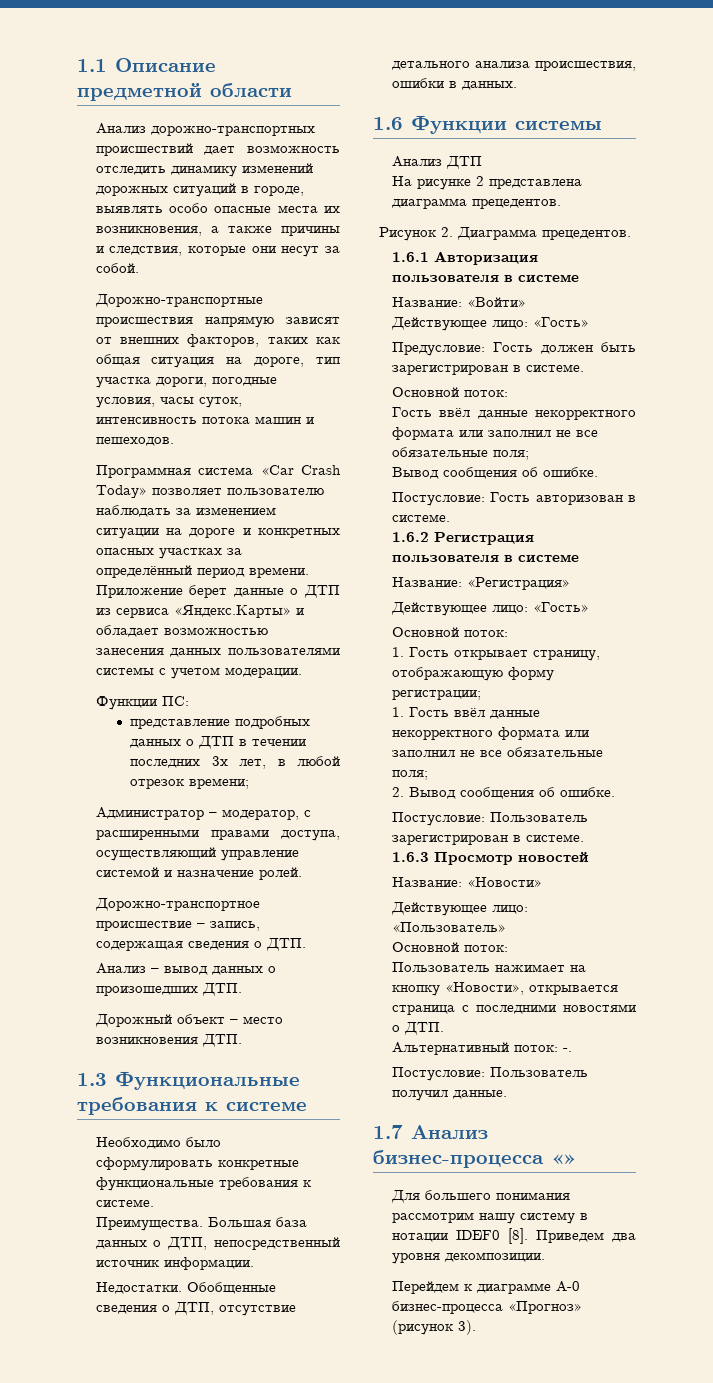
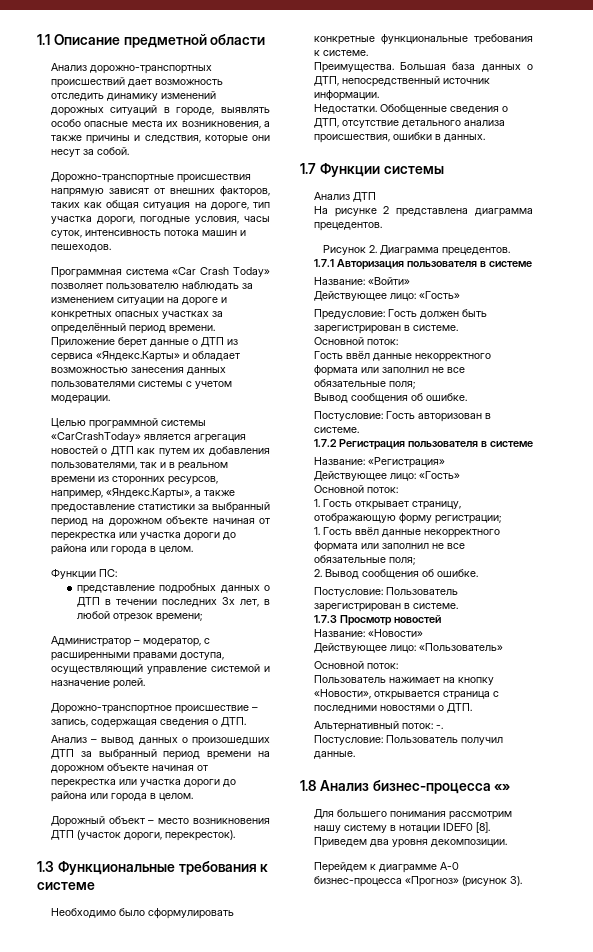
+ Целью программной системы «CarCrashToday» является агрегация новостей о ДТП как путем их добавления пользователями, так и в реальном времени из сторонних ресурсов, например, «Яндекс.Карты», а также предоставление статистики за выбранный период на дорожном объекте начиная от перекрестка или участка дороги до района или города в целом.
- Анализ – вывод данных о произошедших ДТП.
+ Анализ – вывод данных о произошедших ДТП за выбранный период времени на дорожном объекте начиная от перекрестка или участка дороги до района или города в целом.
- Дорожный объект – место возникновения ДТП.
+ Дорожный объект – место возникновения ДТП (участок дороги, перекресток).
- 1.6 Функции системы
+ 1.7 Функции системы
- 1.6.1 Авторизация пользователя в системе
+ 1.7.1 Авторизация пользователя в системе
- 1.6.2 Регистрация пользователя в системе
+ 1.7.2 Регистрация пользователя в системе
- 1.6.3 Просмотр новостей
+ 1.7.3 Просмотр новостей
- 1.7 Анализ бизнес-процесса «»
+ 1.8 Анализ бизнес-процесса «»

